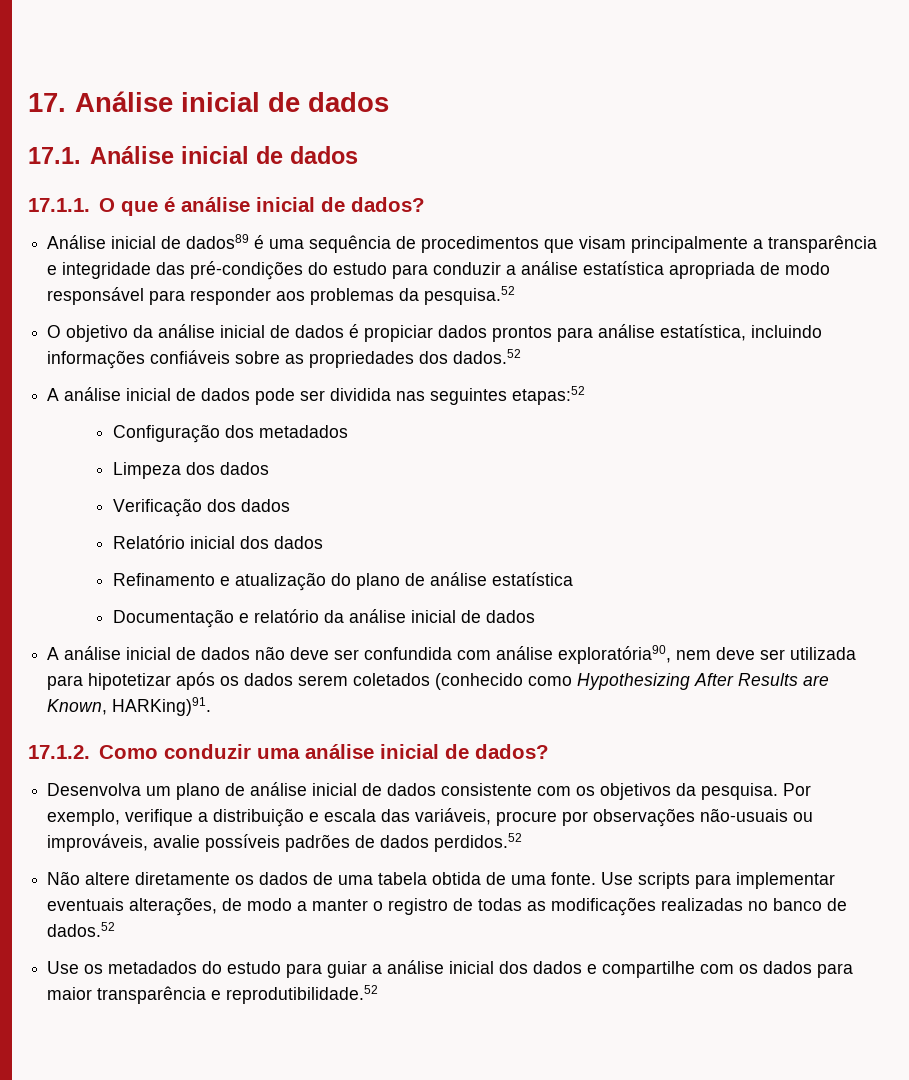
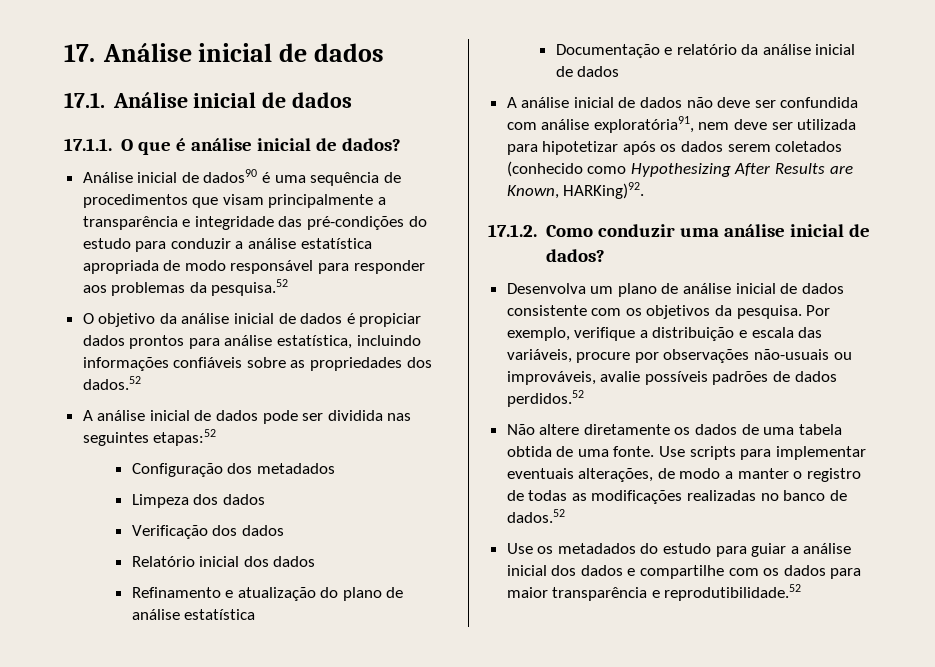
- Análise inicial de dados89 é uma sequência de procedimentos que visam principalmente a transparência e integridade das pré-condições do estudo para conduzir a análise estatística apropriada de modo responsável para responder aos problemas da pesquisa.52
+ Análise inicial de dados90 é uma sequência de procedimentos que visam principalmente a transparência e integridade das pré-condições do estudo para conduzir a análise estatística apropriada de modo responsável para responder aos problemas da pesquisa.52
- A análise inicial de dados não deve ser confundida com análise exploratória90, nem deve ser utilizada para hipotetizar após os dados serem coletados (conhecido como Hypothesizing After Results are Known, HARKing)91.
+ A análise inicial de dados não deve ser confundida com análise exploratória91, nem deve ser utilizada para hipotetizar após os dados serem coletados (conhecido como Hypothesizing After Results are Known, HARKing)92.

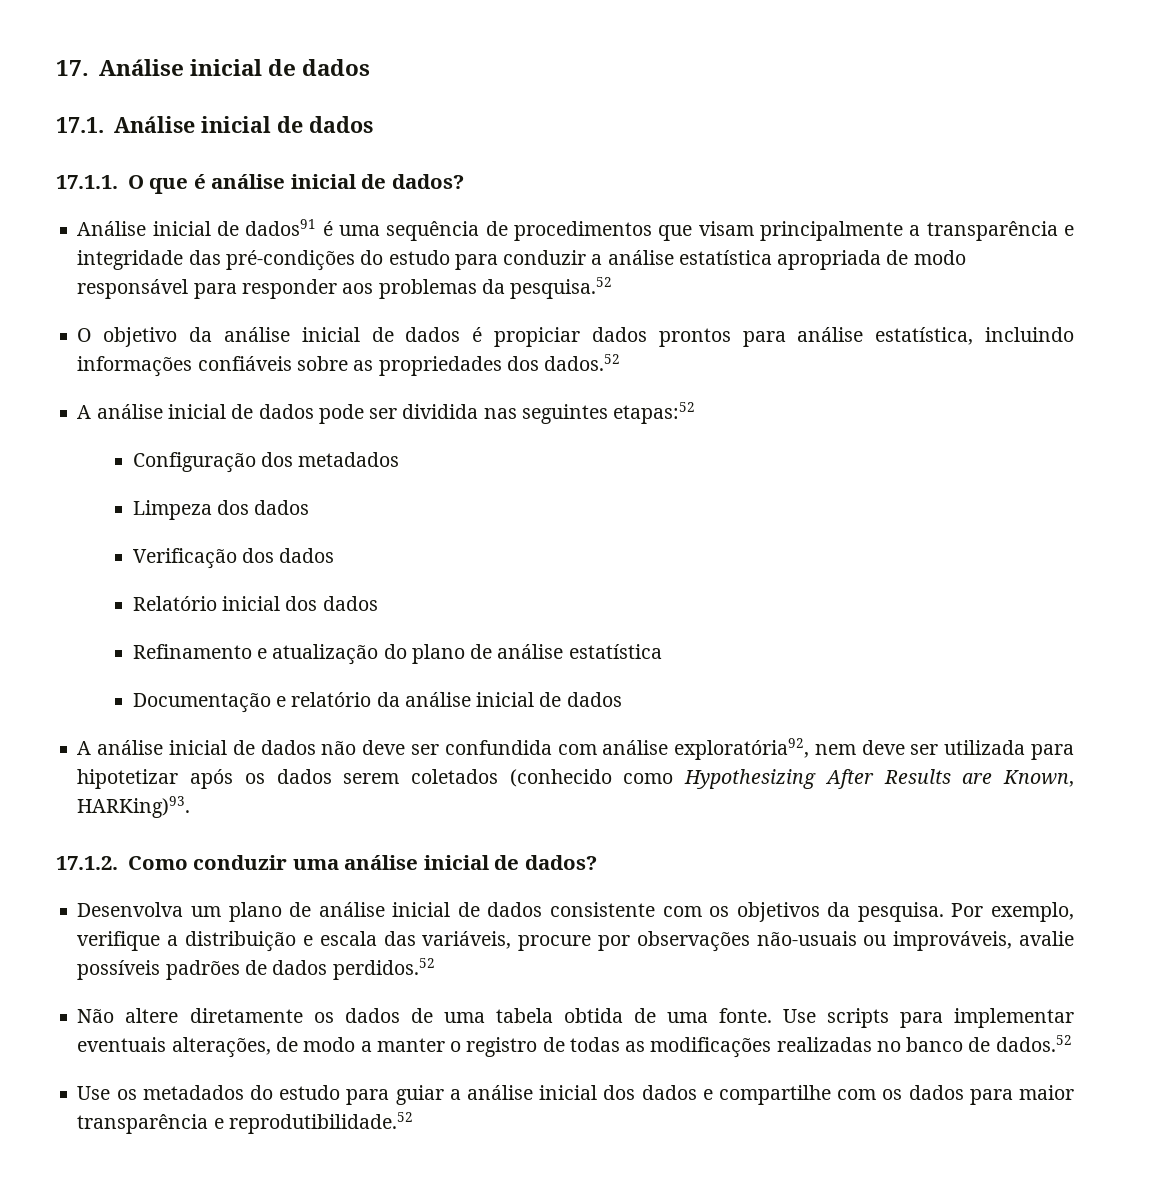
- Análise inicial de dados90 é uma sequência de procedimentos que visam principalmente a transparência e integridade das pré-condições do estudo para conduzir a análise estatística apropriada de modo responsável para responder aos problemas da pesquisa.52
+ Análise inicial de dados91 é uma sequência de procedimentos que visam principalmente a transparência e integridade das pré-condições do estudo para conduzir a análise estatística apropriada de modo responsável para responder aos problemas da pesquisa.52
- A análise inicial de dados não deve ser confundida com análise exploratória91, nem deve ser utilizada para hipotetizar após os dados serem coletados (conhecido como Hypothesizing After Results are Known, HARKing)92.
+ A análise inicial de dados não deve ser confundida com análise exploratória92, nem deve ser utilizada para hipotetizar após os dados serem coletados (conhecido como Hypothesizing After Results are Known, HARKing)93.

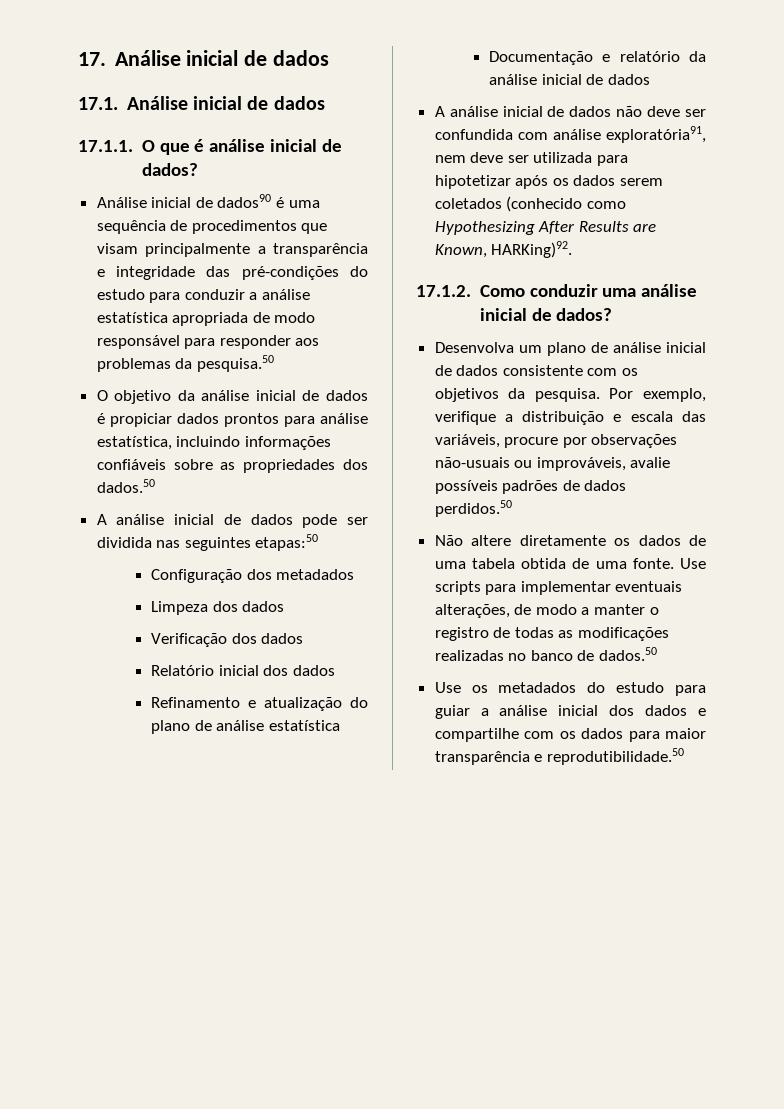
- Análise inicial de dados91 é uma sequência de procedimentos que visam principalmente a transparência e integridade das pré-condições do estudo para conduzir a análise estatística apropriada de modo responsável para responder aos problemas da pesquisa.52
+ Análise inicial de dados90 é uma sequência de procedimentos que visam principalmente a transparência e integridade das pré-condições do estudo para conduzir a análise estatística apropriada de modo responsável para responder aos problemas da pesquisa.50
- O objetivo da análise inicial de dados é propiciar dados prontos para análise estatística, incluindo informações confiáveis sobre as propriedades dos dados.52
+ O objetivo da análise inicial de dados é propiciar dados prontos para análise estatística, incluindo informações confiáveis sobre as propriedades dos dados.50
- A análise inicial de dados pode ser dividida nas seguintes etapas:52
+ A análise inicial de dados pode ser dividida nas seguintes etapas:50
- A análise inicial de dados não deve ser confundida com análise exploratória92, nem deve ser utilizada para hipotetizar após os dados serem coletados (conhecido como Hypothesizing After Results are Known, HARKing)93.
+ A análise inicial de dados não deve ser confundida com análise exploratória91, nem deve ser utilizada para hipotetizar após os dados serem coletados (conhecido como Hypothesizing After Results are Known, HARKing)92.
- Por exemplo, verifique a distribuição e escala das variáveis, procure por observações não-usuais ou improváveis, avalie possíveis padrões de dados perdidos.52
+ Por exemplo, verifique a distribuição e escala das variáveis, procure por observações não-usuais ou improváveis, avalie possíveis padrões de dados perdidos.50
- Use scripts para implementar eventuais alterações, de modo a manter o registro de todas as modificações realizadas no banco de dados.52
+ Use scripts para implementar eventuais alterações, de modo a manter o registro de todas as modificações realizadas no banco de dados.50
- Use os metadados do estudo para guiar a análise inicial dos dados e compartilhe com os dados para maior transparência e reprodutibilidade.52
+ Use os metadados do estudo para guiar a análise inicial dos dados e compartilhe com os dados para maior transparência e reprodutibilidade.50

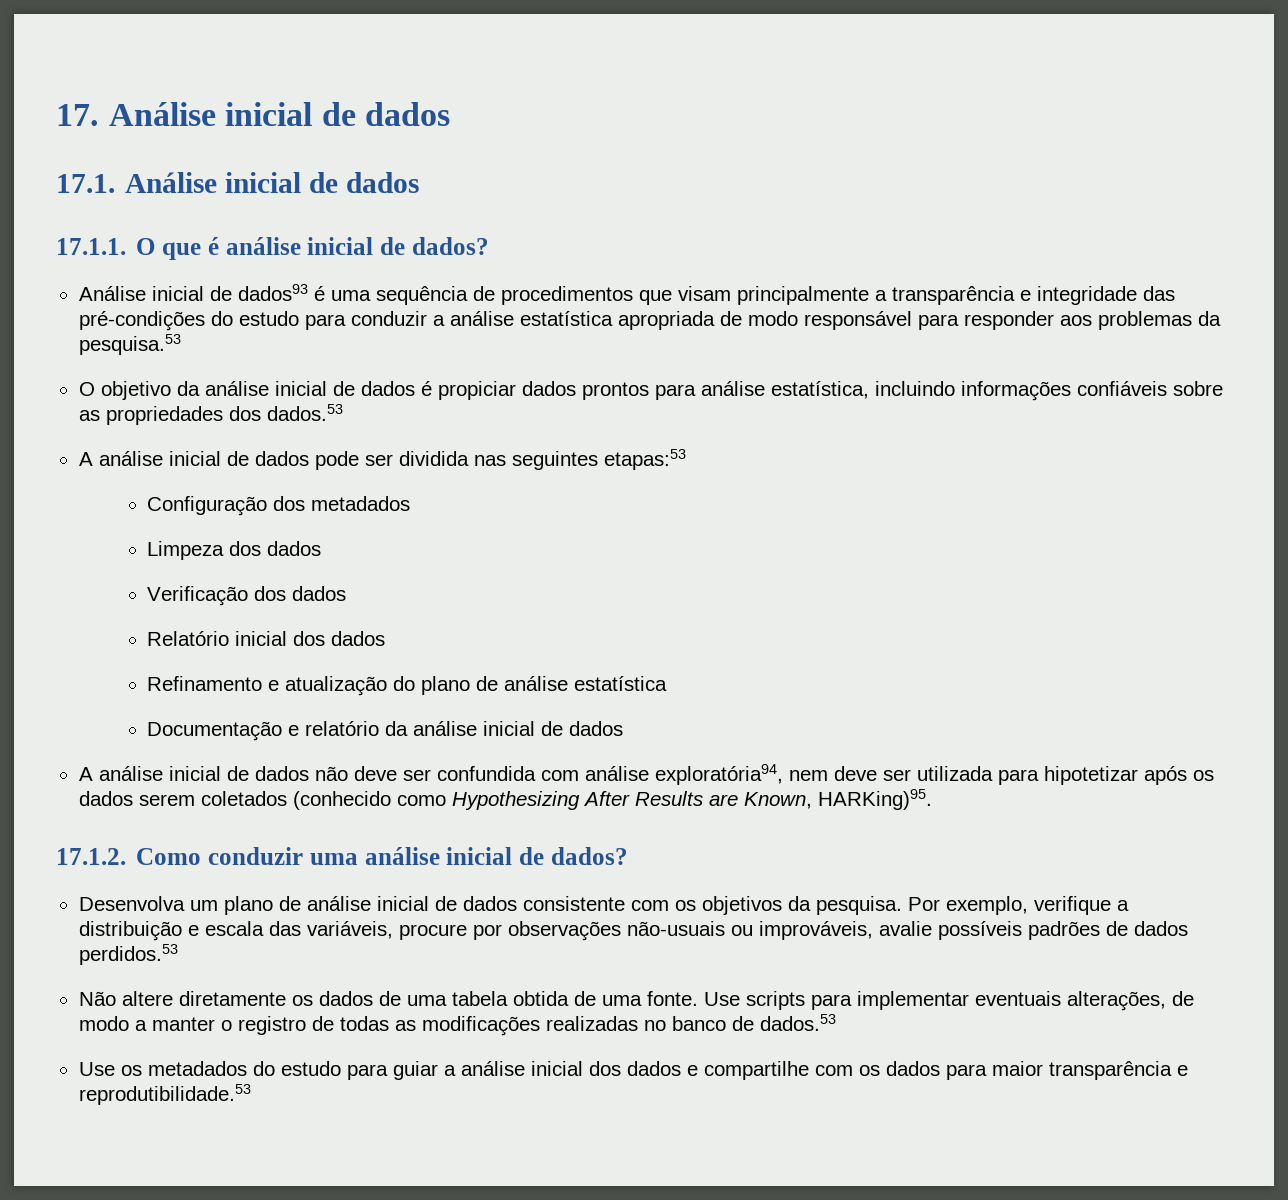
- Análise inicial de dados90 é uma sequência de procedimentos que visam principalmente a transparência e integridade das pré-condições do estudo para conduzir a análise estatística apropriada de modo responsável para responder aos problemas da pesquisa.50
+ Análise inicial de dados93 é uma sequência de procedimentos que visam principalmente a transparência e integridade das pré-condições do estudo para conduzir a análise estatística apropriada de modo responsável para responder aos problemas da pesquisa.53
- O objetivo da análise inicial de dados é propiciar dados prontos para análise estatística, incluindo informações confiáveis sobre as propriedades dos dados.50
+ O objetivo da análise inicial de dados é propiciar dados prontos para análise estatística, incluindo informações confiáveis sobre as propriedades dos dados.53
- A análise inicial de dados pode ser dividida nas seguintes etapas:50
+ A análise inicial de dados pode ser dividida nas seguintes etapas:53
- A análise inicial de dados não deve ser confundida com análise exploratória91, nem deve ser utilizada para hipotetizar após os dados serem coletados (conhecido como Hypothesizing After Results are Known, HARKing)92.
+ A análise inicial de dados não deve ser confundida com análise exploratória94, nem deve ser utilizada para hipotetizar após os dados serem coletados (conhecido como Hypothesizing After Results are Known, HARKing)95.
- Por exemplo, verifique a distribuição e escala das variáveis, procure por observações não-usuais ou improváveis, avalie possíveis padrões de dados perdidos.50
+ Por exemplo, verifique a distribuição e escala das variáveis, procure por observações não-usuais ou improváveis, avalie possíveis padrões de dados perdidos.53
- Use scripts para implementar eventuais alterações, de modo a manter o registro de todas as modificações realizadas no banco de dados.50
+ Use scripts para implementar eventuais alterações, de modo a manter o registro de todas as modificações realizadas no banco de dados.53
- Use os metadados do estudo para guiar a análise inicial dos dados e compartilhe com os dados para maior transparência e reprodutibilidade.50
+ Use os metadados do estudo para guiar a análise inicial dos dados e compartilhe com os dados para maior transparência e reprodutibilidade.53

